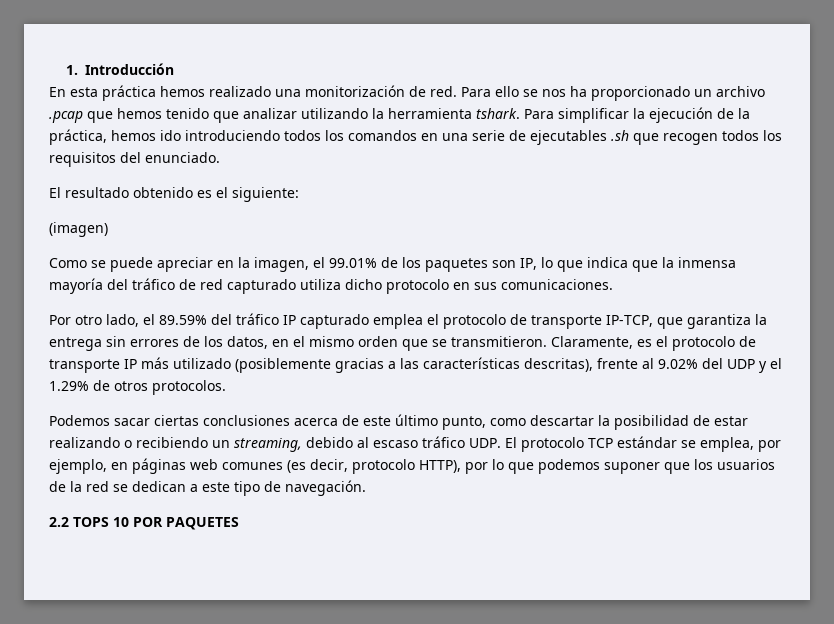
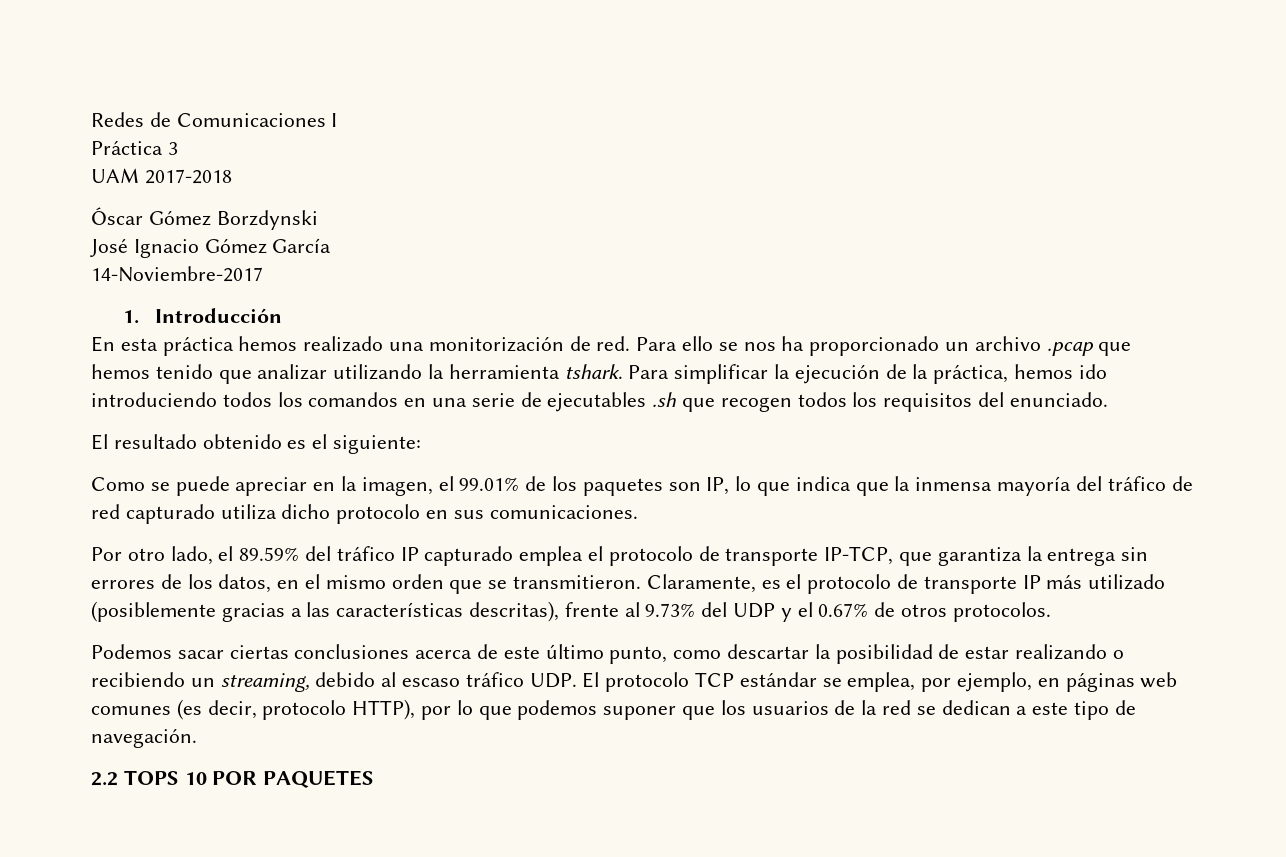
+ Redes de Comunicaciones I
+ Práctica 3
+ UAM 2017-2018
+ Óscar Gómez Borzdynski
+ José Ignacio Gómez García
+ 14-Noviembre-2017
- (imagen)
- Claramente, es el protocolo de transporte IP más utilizado (posiblemente gracias a las características descritas), frente al 9.02% del UDP y el 1.29% de otros protocolos.
+ Claramente, es el protocolo de transporte IP más utilizado (posiblemente gracias a las características descritas), frente al 9.73% del UDP y el 0.67% de otros protocolos.

